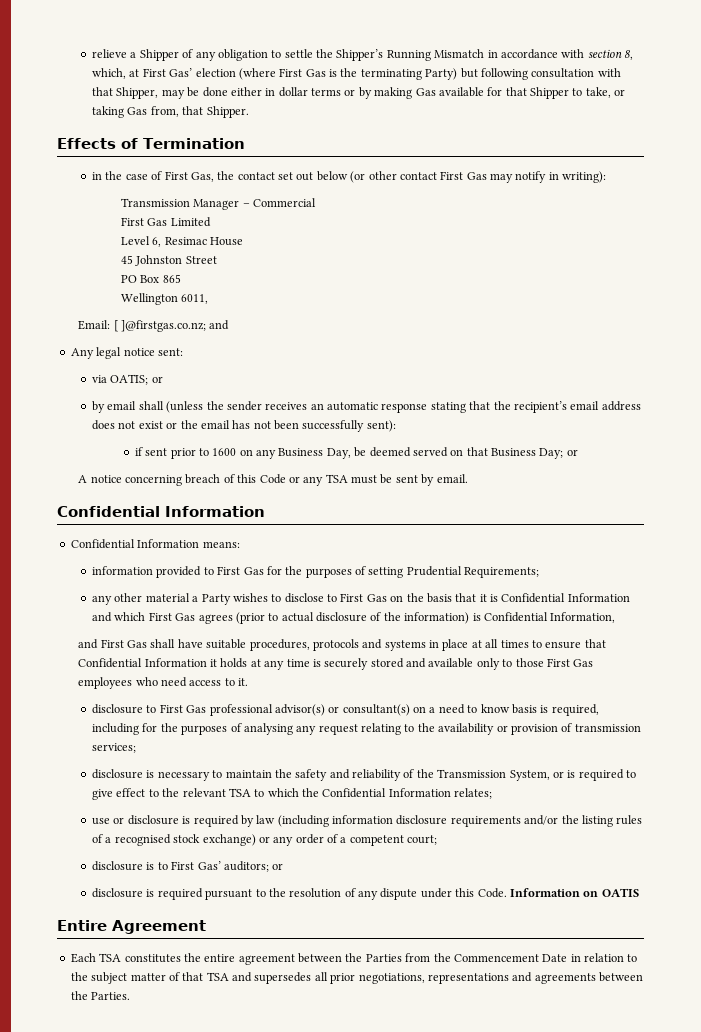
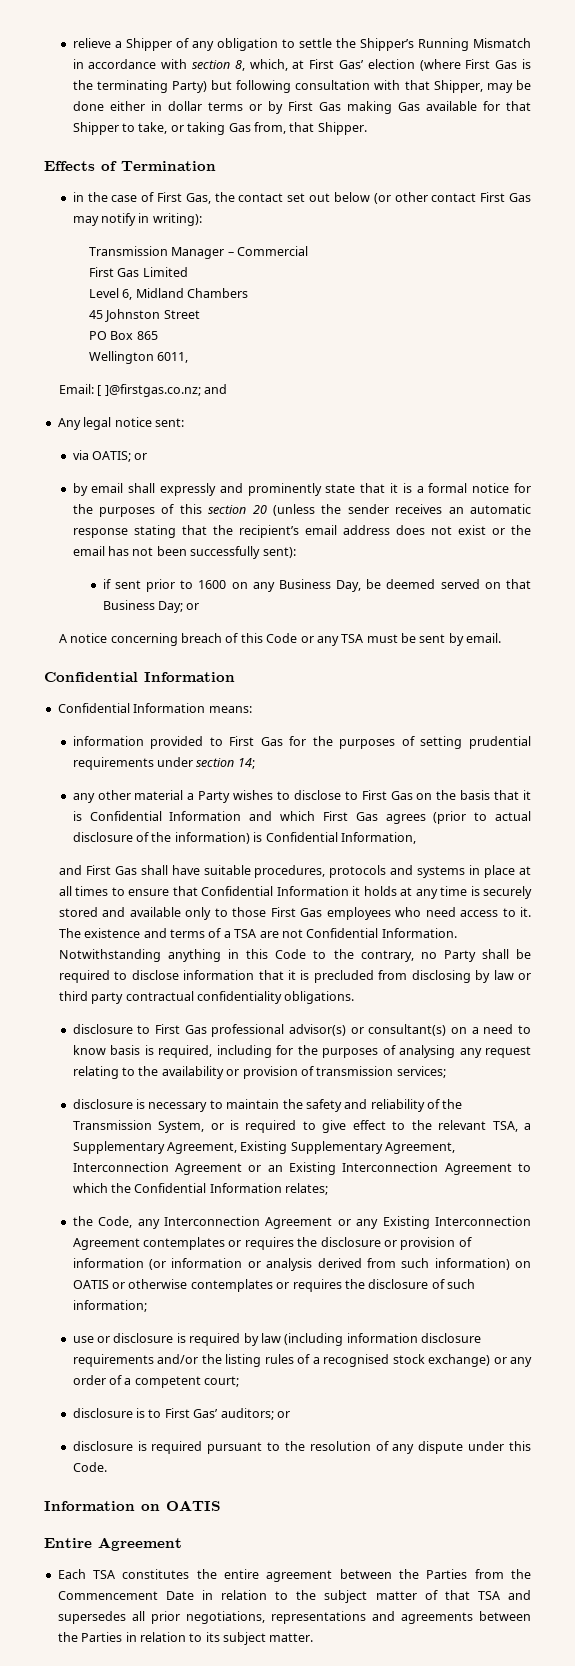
- relieve a Shipper of any obligation to settle the Shipper’s Running Mismatch in accordance with section 8, which, at First Gas’ election (where First Gas is the terminating Party) but following consultation with that Shipper, may be done either in dollar terms or by making Gas available for that Shipper to take, or taking Gas from, that Shipper.
+ relieve a Shipper of any obligation to settle the Shipper’s Running Mismatch in accordance with section 8, which, at First Gas’ election (where First Gas is the terminating Party) but following consultation with that Shipper, may be done either in dollar terms or by First Gas making Gas available for that Shipper to take, or taking Gas from, that Shipper.
- Level 6, Resimac House
+ Level 6, Midland Chambers
- by email shall (unless the sender receives an automatic response stating that the recipient’s email address does not exist or the email has not been successfully sent):
+ by email shall expressly and prominently state that it is a formal notice for the purposes of this section 20 (unless the sender receives an automatic response stating that the recipient’s email address does not exist or the email has not been successfully sent):
- information provided to First Gas for the purposes of setting Prudential Requirements;
+ information provided to First Gas for the purposes of setting prudential requirements under section 14;
+ The existence and terms of a TSA are not Confidential Information. Notwithstanding anything in this Code to the contrary, no Party shall be required to disclose information that it is precluded from disclosing by law or third party contractual confidentiality obligations.
- disclosure is necessary to maintain the safety and reliability of the Transmission System, or is required to give effect to the relevant TSA to which the Confidential Information relates;
+ disclosure is necessary to maintain the safety and reliability of the Transmission System, or is required to give effect to the relevant TSA, a Supplementary Agreement, Existing Supplementary Agreement, Interconnection Agreement or an Existing Interconnection Agreement to which the Confidential Information relates;
+ the Code, any Interconnection Agreement or any Existing Interconnection Agreement contemplates or requires the disclosure or provision of information (or information or analysis derived from such information) on OATIS or otherwise contemplates or requires the disclosure of such information;
- disclosure is required pursuant to the resolution of any dispute under this Code. Information on OATIS
+ disclosure is required pursuant to the resolution of any dispute under this Code.
+ Information on OATIS
- Each TSA constitutes the entire agreement between the Parties from the Commencement Date in relation to the subject matter of that TSA and supersedes all prior negotiations, representations and agreements between the Parties.
+ Each TSA constitutes the entire agreement between the Parties from the Commencement Date in relation to the subject matter of that TSA and supersedes all prior negotiations, representations and agreements between the Parties in relation to its subject matter.

